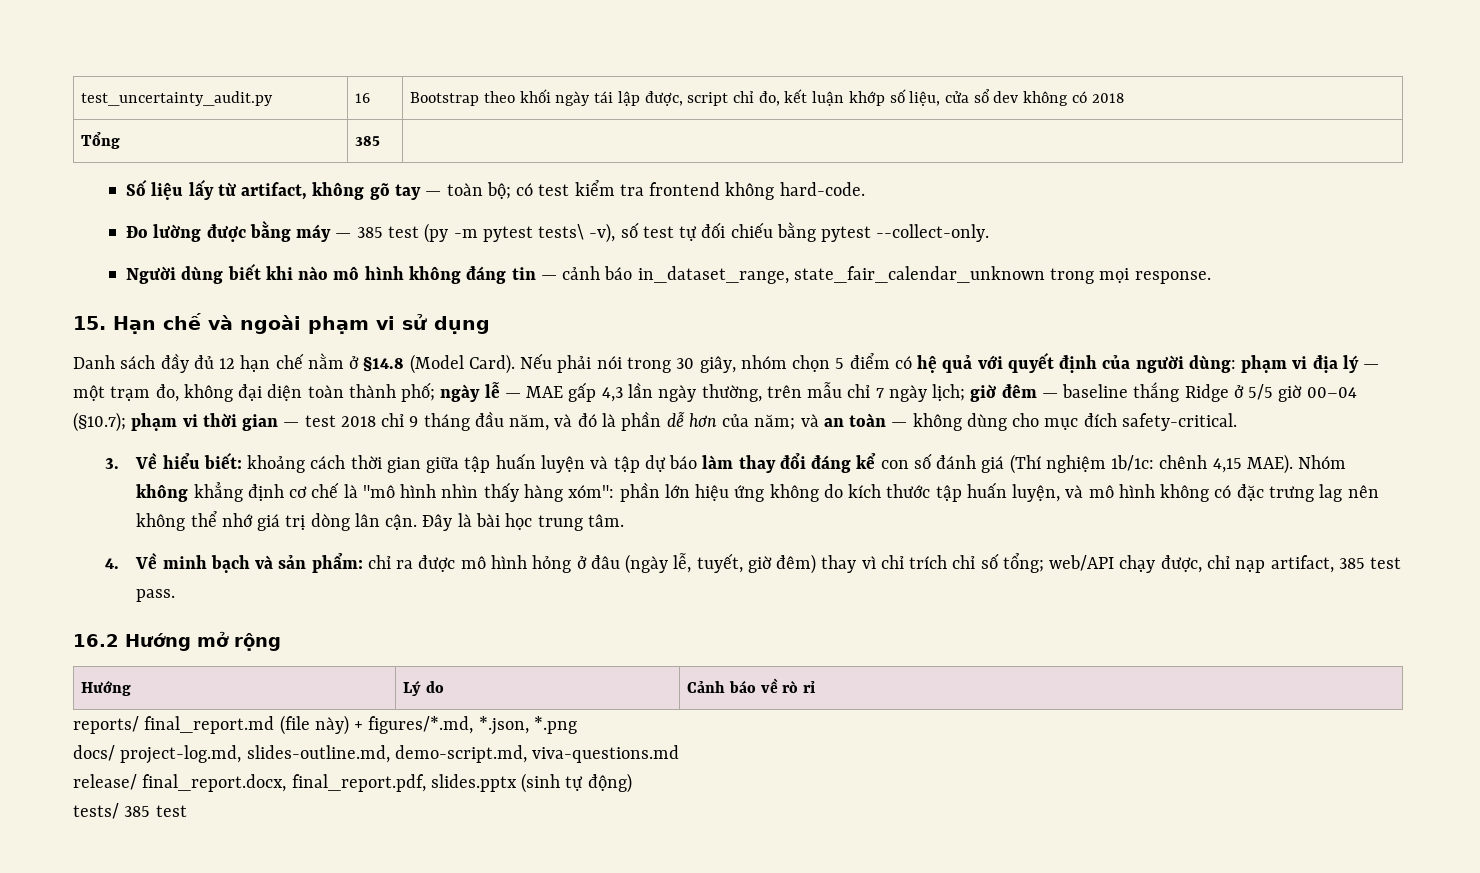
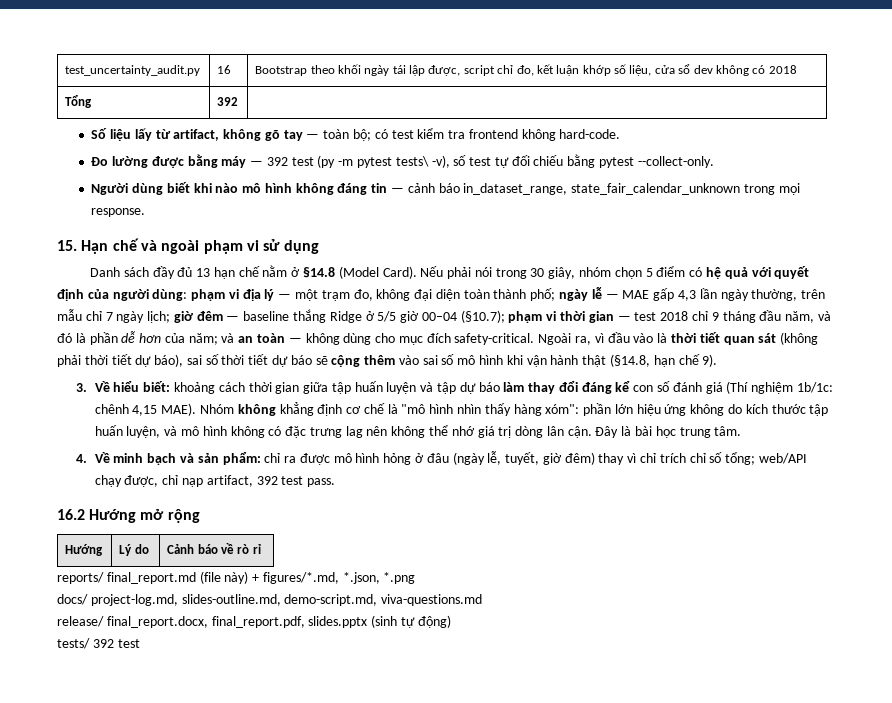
- Tổng | 385 |
+ Tổng | 392 |
- Đo lường được bằng máy — 385 test (py -m pytest tests\ -v), số test tự đối chiếu bằng pytest --collect-only.
+ Đo lường được bằng máy — 392 test (py -m pytest tests\ -v), số test tự đối chiếu bằng pytest --collect-only.
- Danh sách đầy đủ 12 hạn chế nằm ở §14.8 (Model Card).
+ Danh sách đầy đủ 13 hạn chế nằm ở §14.8 (Model Card).
+ Ngoài ra, vì đầu vào là thời tiết quan sát (không phải thời tiết dự báo), sai số thời tiết dự báo sẽ cộng thêm vào sai số mô hình khi vận hành thật (§14.8, hạn chế 9).
- 4. Về minh bạch và sản phẩm: chỉ ra được mô hình hỏng ở đâu (ngày lễ, tuyết, giờ đêm) thay vì chỉ trích chỉ số tổng; web/API chạy được, chỉ nạp artifact, 385 test pass.
+ 4. Về minh bạch và sản phẩm: chỉ ra được mô hình hỏng ở đâu (ngày lễ, tuyết, giờ đêm) thay vì chỉ trích chỉ số tổng; web/API chạy được, chỉ nạp artifact, 392 test pass.
- tests/ 385 test
+ tests/ 392 test

